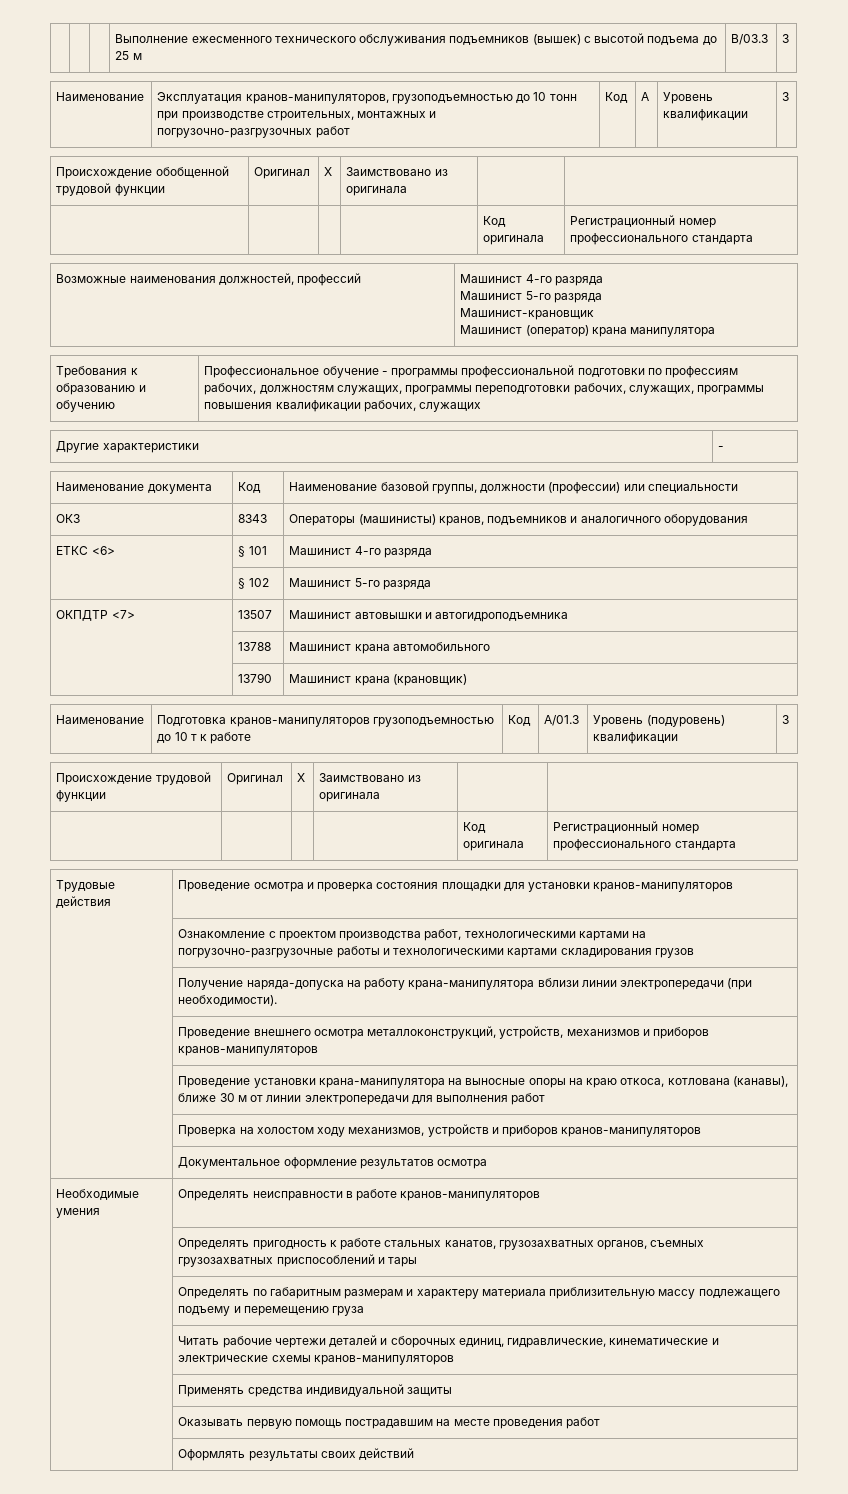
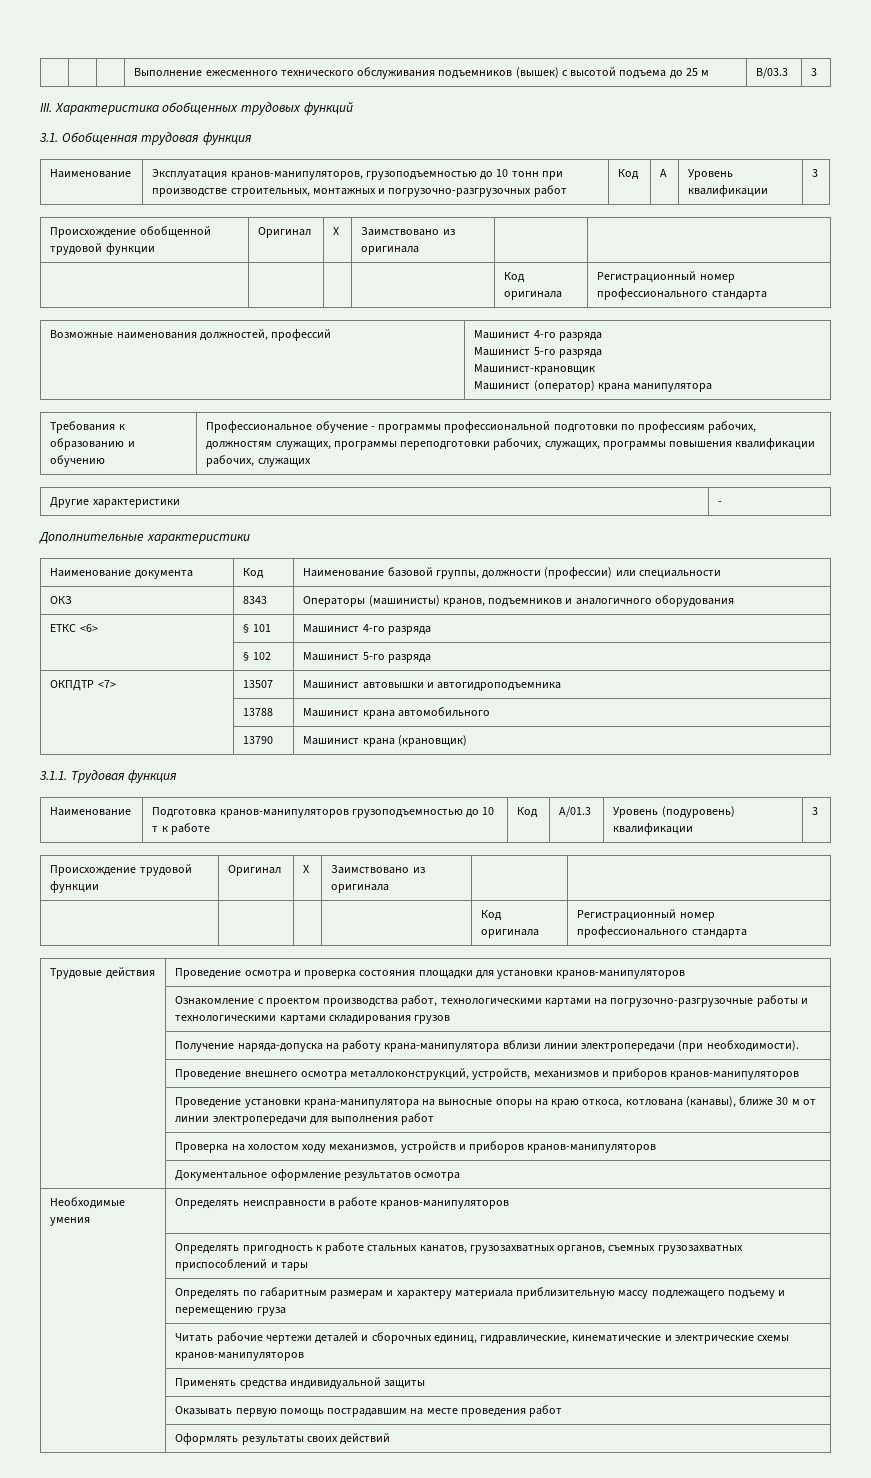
+ III. Характеристика обобщенных трудовых функций
+ 3.1. Обобщенная трудовая функция
+ Дополнительные характеристики
+ 3.1.1. Трудовая функция

